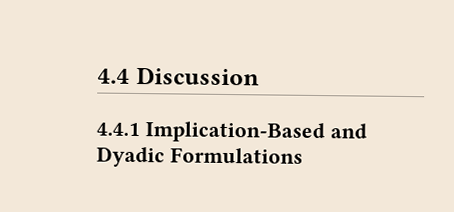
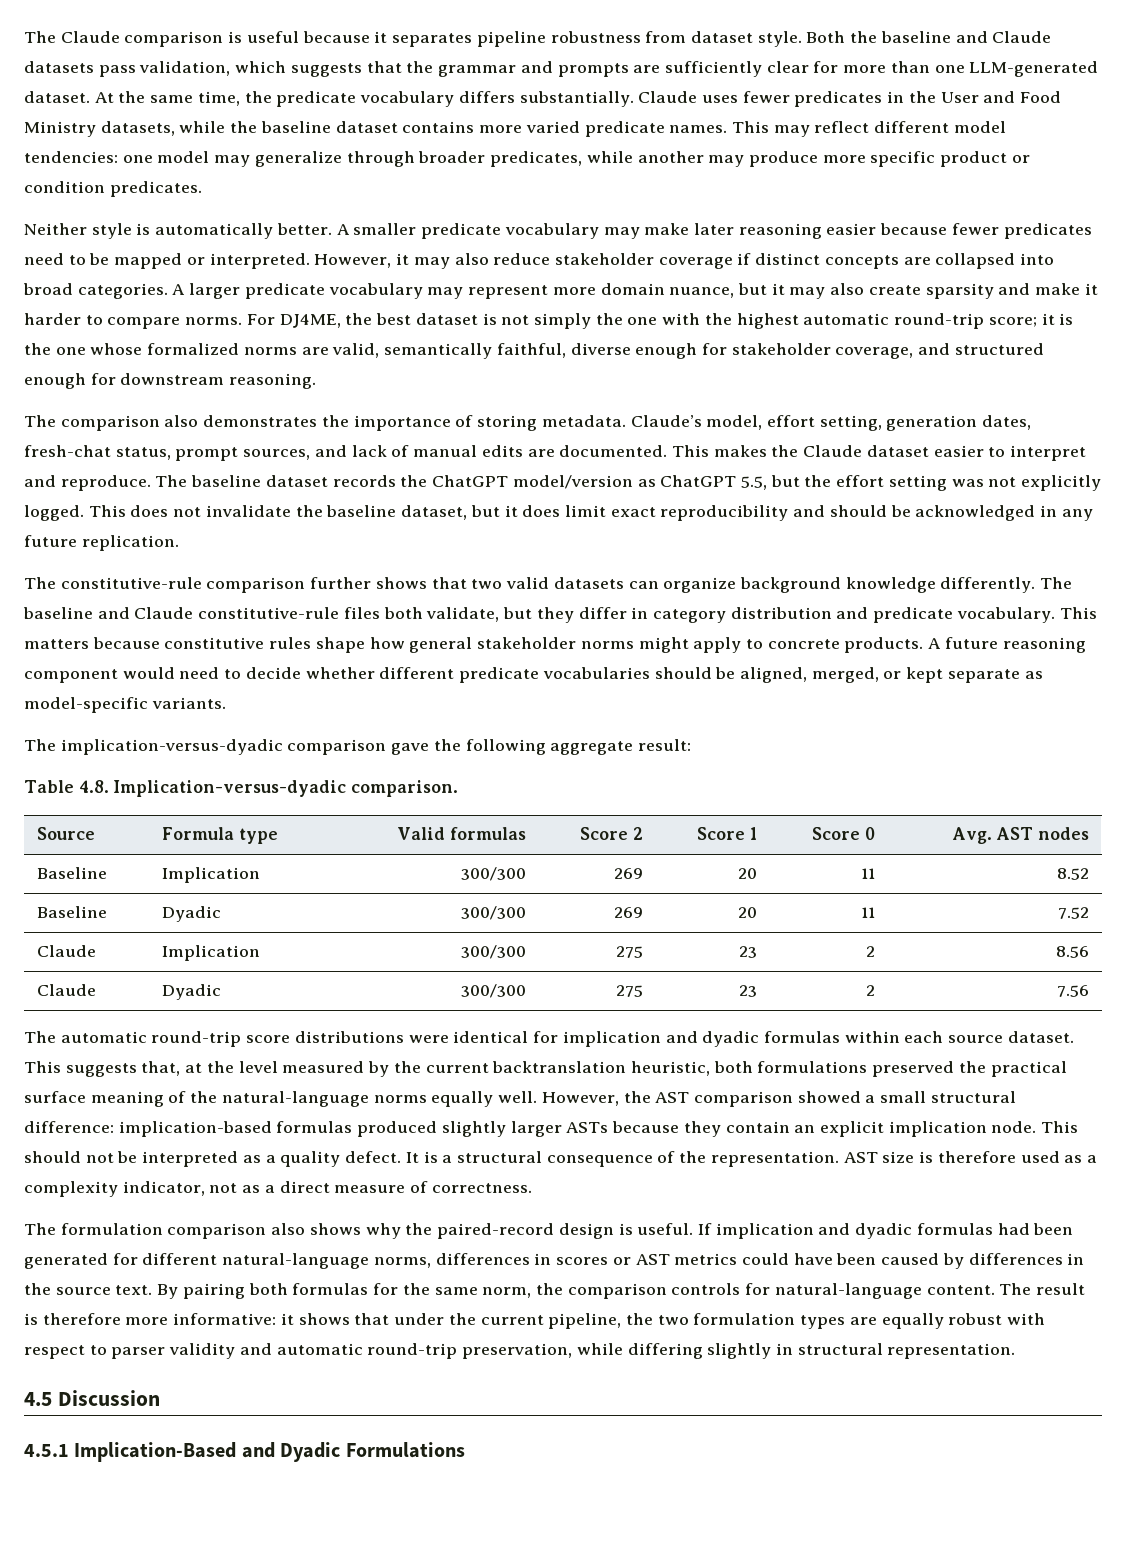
- 4.4 Discussion
+ The Claude comparison is useful because it separates pipeline robustness from dataset style. Both the baseline and Claude datasets pass validation, which suggests that the grammar and prompts are sufficiently clear for more than one LLM-generated dataset. At the same time, the predicate vocabulary differs substantially. Claude uses fewer predicates in the User and Food Ministry datasets, while the baseline dataset contains more varied predicate names. This may reflect different model tendencies: one model may generalize through broader predicates, while another may produce more specific product or condition predicates.
+ Neither style is automatically better. A smaller predicate vocabulary may make later reasoning easier because fewer predicates need to be mapped or interpreted. However, it may also reduce stakeholder coverage if distinct concepts are collapsed into broad categories. A larger predicate vocabulary may represent more domain nuance, but it may also create sparsity and make it harder to compare norms. For DJ4ME, the best dataset is not simply the one with the highest automatic round-trip score; it is the one whose formalized norms are valid, semantically faithful, diverse enough for stakeholder coverage, and structured enough for downstream reasoning.
+ The comparison also demonstrates the importance of storing metadata. Claude’s model, effort setting, generation dates, fresh-chat status, prompt sources, and lack of manual edits are documented. This makes the Claude dataset easier to interpret and reproduce. The baseline dataset records the ChatGPT model/version as ChatGPT 5.5, but the effort setting was not explicitly logged. This does not invalidate the baseline dataset, but it does limit exact reproducibility and should be acknowledged in any future replication.
+ The constitutive-rule comparison further shows that two valid datasets can organize background knowledge differently. The baseline and Claude constitutive-rule files both validate, but they differ in category distribution and predicate vocabulary. This matters because constitutive rules shape how general stakeholder norms might apply to concrete products. A future reasoning component would need to decide whether different predicate vocabularies should be aligned, merged, or kept separate as model-specific variants.
+ The implication-versus-dyadic comparison gave the following aggregate result:
+ Table 4.8. Implication-versus-dyadic comparison.
+ Source | Formula type | Valid formulas | Score 2 | Score 1 | Score 0 | Avg. AST nodes
+ Baseline | Implication | 300/300 | 269 | 20 | 11 | 8.52
+ Baseline | Dyadic | 300/300 | 269 | 20 | 11 | 7.52
+ Claude | Implication | 300/300 | 275 | 23 | 2 | 8.56
+ Claude | Dyadic | 300/300 | 275 | 23 | 2 | 7.56
+ The automatic round-trip score distributions were identical for implication and dyadic formulas within each source dataset. This suggests that, at the level measured by the current backtranslation heuristic, both formulations preserved the practical surface meaning of the natural-language norms equally well. However, the AST comparison showed a small structural difference: implication-based formulas produced slightly larger ASTs because they contain an explicit implication node. This should not be interpreted as a quality defect. It is a structural consequence of the representation. AST size is therefore used as a complexity indicator, not as a direct measure of correctness.
+ The formulation comparison also shows why the paired-record design is useful. If implication and dyadic formulas had been generated for different natural-language norms, differences in scores or AST metrics could have been caused by differences in the source text. By pairing both formulas for the same norm, the comparison controls for natural-language content. The result is therefore more informative: it shows that under the current pipeline, the two formulation types are equally robust with respect to parser validity and automatic round-trip preservation, while differing slightly in structural representation.
+ 4.5 Discussion
- 4.4.1 Implication-Based and Dyadic Formulations
+ 4.5.1 Implication-Based and Dyadic Formulations

